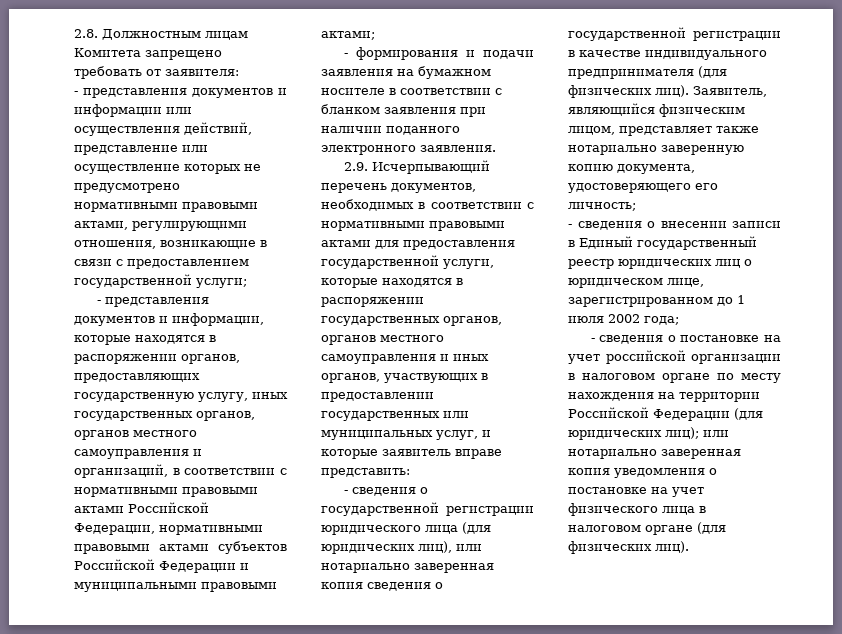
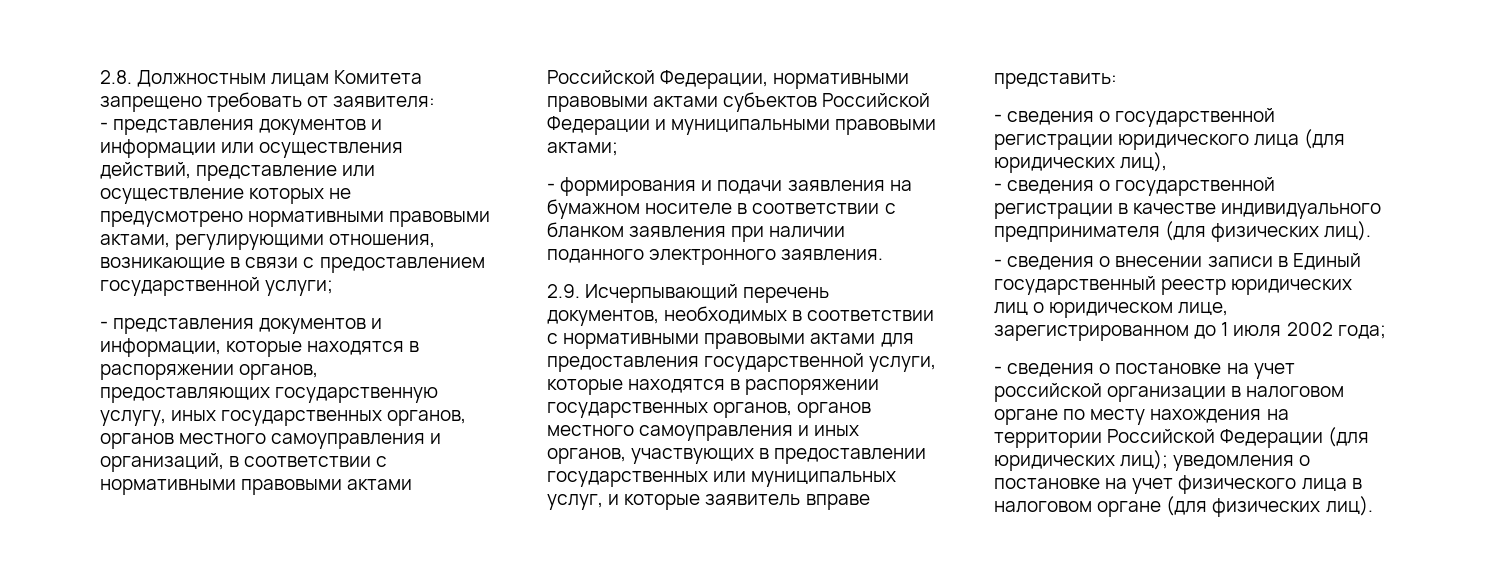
- - сведения о государственной регистрации юридического лица (для юридических лиц), или нотариально заверенная копия сведения о государственной регистрации в качестве индивидуального предпринимателя (для физических лиц). Заявитель, являющийся физическим лицом, представляет также нотариально заверенную копию документа, удостоверяющего его личность;
+ - сведения о государственной регистрации юридического лица (для юридических лиц),
+ - сведения о государственной регистрации в качестве индивидуального предпринимателя (для физических лиц).
- - сведения о постановке на учет российской организации в налоговом органе по месту нахождения на территории Российской Федерации (для юридических лиц); или нотариально заверенная копия уведомления о постановке на учет физического лица в налоговом органе (для физических лиц).
+ - сведения о постановке на учет российской организации в налоговом органе по месту нахождения на территории Российской Федерации (для юридических лиц); уведомления о постановке на учет физического лица в налоговом органе (для физических лиц).

